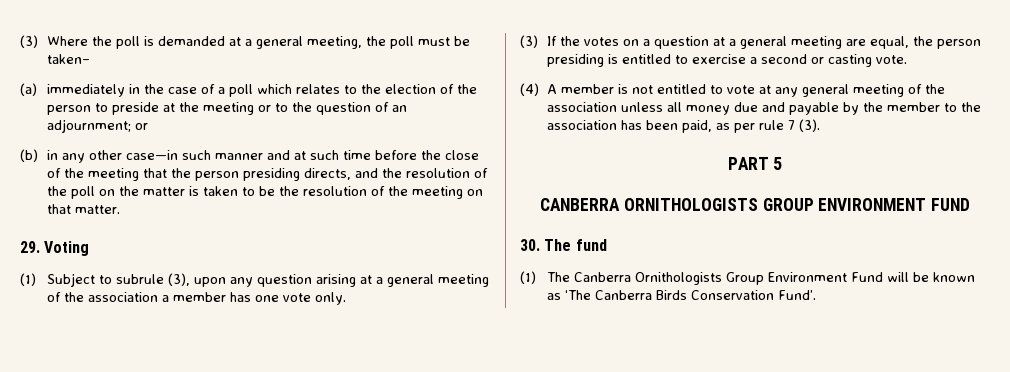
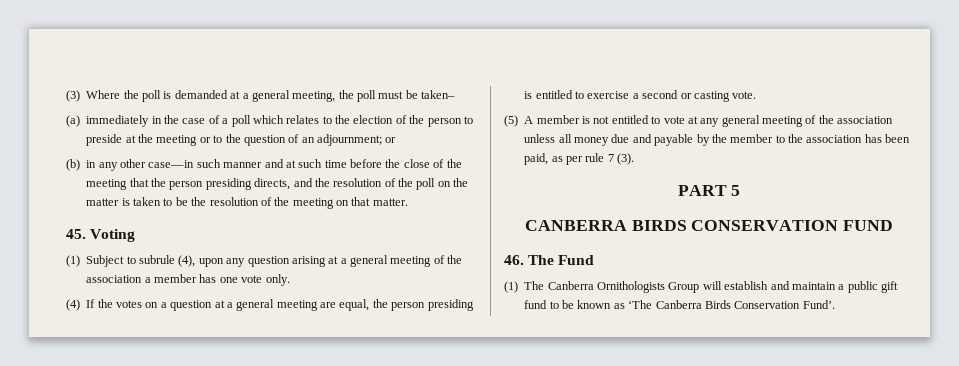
- 29. Voting
+ 45. Voting
- (1) Subject to subrule (3), upon any question arising at a general meeting of the association a member has one vote only.
+ (1) Subject to subrule (4), upon any question arising at a general meeting of the association a member has one vote only.
- (3) If the votes on a question at a general meeting are equal, the person presiding is entitled to exercise a second or casting vote.
+ (4) If the votes on a question at a general meeting are equal, the person presiding is entitled to exercise a second or casting vote.
- (4) A member is not entitled to vote at any general meeting of the association unless all money due and payable by the member to the association has been paid, as per rule 7 (3).
+ (5) A member is not entitled to vote at any general meeting of the association unless all money due and payable by the member to the association has been paid, as per rule 7 (3).
- CANBERRA ORNITHOLOGISTS GROUP ENVIRONMENT FUND
- 30. The fund
+ CANBERRA BIRDS CONSERVATION FUND
+ 46. The Fund
- (1) The Canberra Ornithologists Group Environment Fund will be known as ‘The Canberra Birds Conservation Fund’.
+ (1) The Canberra Ornithologists Group will establish and maintain a public gift fund to be known as ‘The Canberra Birds Conservation Fund’.

